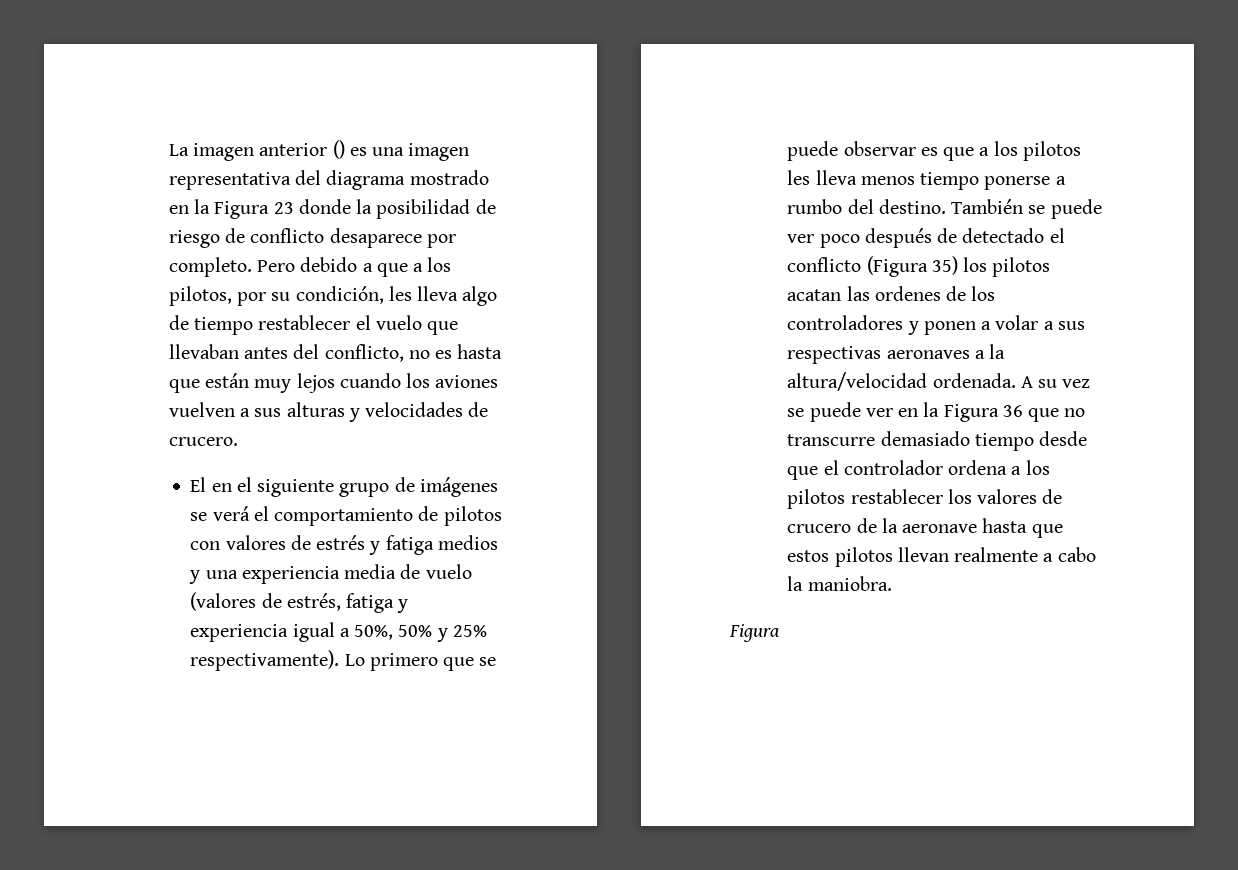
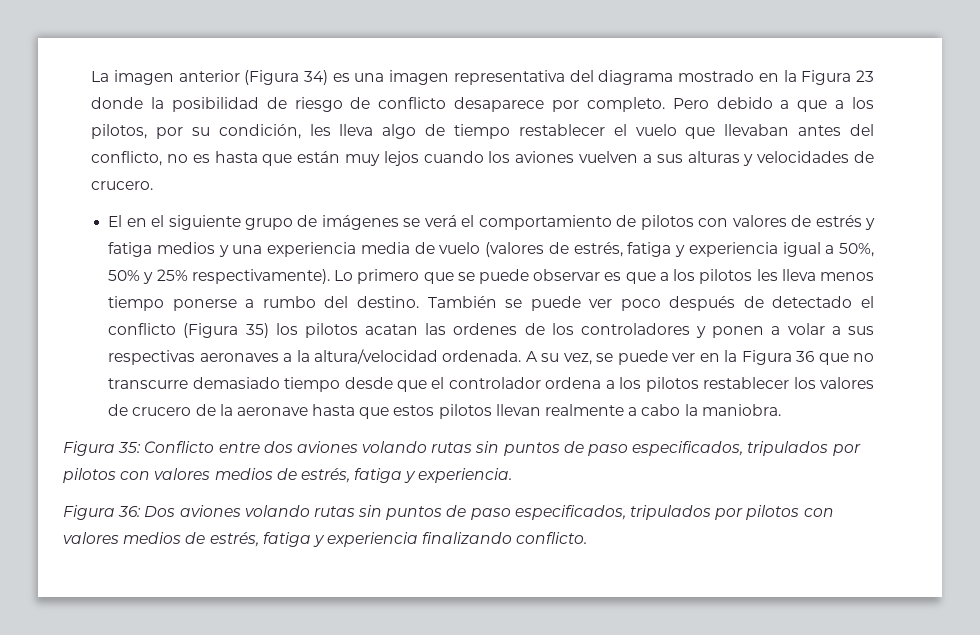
- La imagen anterior () es una imagen representativa del diagrama mostrado en la Figura 23 donde la posibilidad de riesgo de conflicto desaparece por completo.
+ La imagen anterior (Figura 34) es una imagen representativa del diagrama mostrado en la Figura 23 donde la posibilidad de riesgo de conflicto desaparece por completo.
- A su vez se puede ver en la Figura 36 que no transcurre demasiado tiempo desde que el controlador ordena a los pilotos restablecer los valores de crucero de la aeronave hasta que estos pilotos llevan realmente a cabo la maniobra.
- Figura
+ A su vez, se puede ver en la Figura 36 que no transcurre demasiado tiempo desde que el controlador ordena a los pilotos restablecer los valores de crucero de la aeronave hasta que estos pilotos llevan realmente a cabo la maniobra.
+ Figura 35: Conflicto entre dos aviones volando rutas sin puntos de paso especificados, tripulados por pilotos con valores medios de estrés, fatiga y experiencia.
+ Figura 36: Dos aviones volando rutas sin puntos de paso especificados, tripulados por pilotos con valores medios de estrés, fatiga y experiencia finalizando conflicto.

